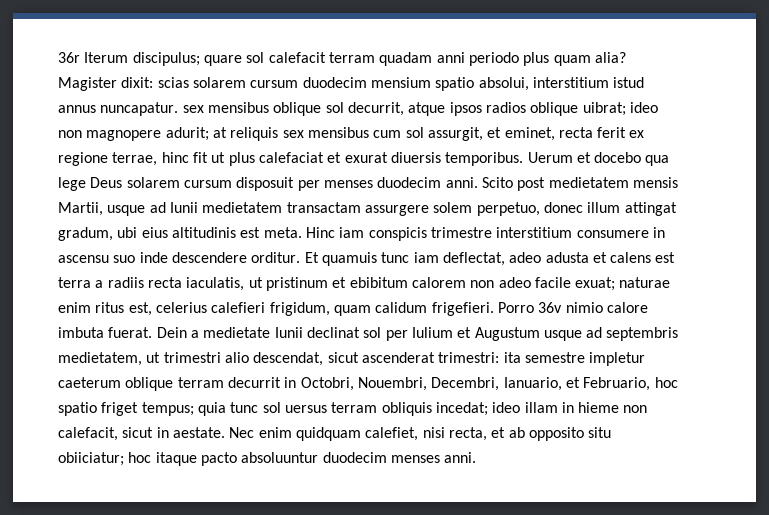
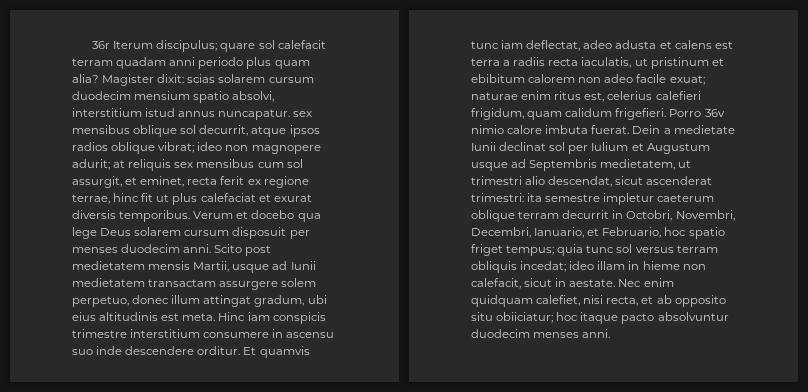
- Magister dixit: scias solarem cursum duodecim mensium spatio absolui, interstitium istud annus nuncapatur. sex mensibus oblique sol decurrit, atque ipsos radios oblique uibrat; ideo non magnopere adurit; at reliquis sex mensibus cum sol assurgit, et eminet, recta ferit ex regione terrae, hinc fit ut plus calefaciat et exurat diuersis temporibus. Uerum et docebo qua lege Deus solarem cursum disposuit per menses duodecim anni.
+ Magister dixit: scias solarem cursum duodecim mensium spatio absolvi, interstitium istud annus nuncapatur. sex mensibus oblique sol decurrit, atque ipsos radios oblique vibrat; ideo non magnopere adurit; at reliquis sex mensibus cum sol assurgit, et eminet, recta ferit ex regione terrae, hinc fit ut plus calefaciat et exurat diversis temporibus. Verum et docebo qua lege Deus solarem cursum disposuit per menses duodecim anni.
- Et quamuis tunc iam deflectat, adeo adusta et calens est terra a radiis recta iaculatis, ut pristinum et ebibitum calorem non adeo facile exuat; naturae enim ritus est, celerius calefieri frigidum, quam calidum frigefieri.
+ Et quamvis tunc iam deflectat, adeo adusta et calens est terra a radiis recta iaculatis, ut pristinum et ebibitum calorem non adeo facile exuat; naturae enim ritus est, celerius calefieri frigidum, quam calidum frigefieri.
- Dein a medietate Iunii declinat sol per Iulium et Augustum usque ad septembris medietatem, ut trimestri alio descendat, sicut ascenderat trimestri: ita semestre impletur caeterum oblique terram decurrit in Octobri, Nouembri, Decembri, Ianuario, et Februario, hoc spatio friget tempus; quia tunc sol uersus terram obliquis incedat; ideo illam in hieme non calefacit, sicut in aestate.
+ Dein a medietate Iunii declinat sol per Iulium et Augustum usque ad Septembris medietatem, ut trimestri alio descendat, sicut ascenderat trimestri: ita semestre impletur caeterum oblique terram decurrit in Octobri, Novembri, Decembri, Ianuario, et Februario, hoc spatio friget tempus; quia tunc sol versus terram obliquis incedat; ideo illam in hieme non calefacit, sicut in aestate.
- Nec enim quidquam calefiet, nisi recta, et ab opposito situ obiiciatur; hoc itaque pacto absoluuntur duodecim menses anni.
+ Nec enim quidquam calefiet, nisi recta, et ab opposito situ obiiciatur; hoc itaque pacto absolvuntur duodecim menses anni.

